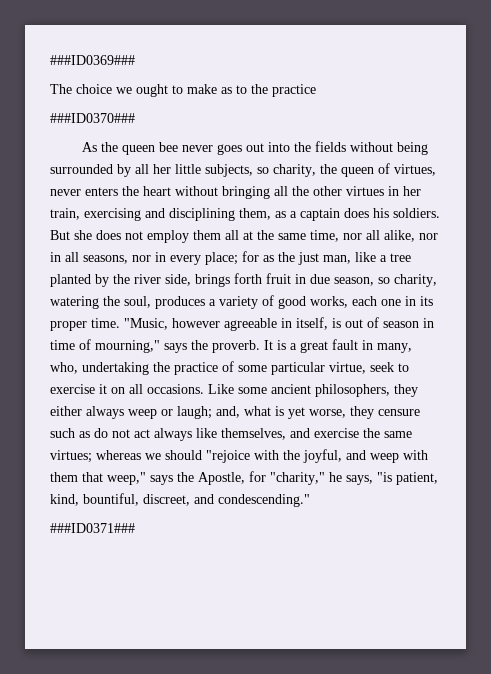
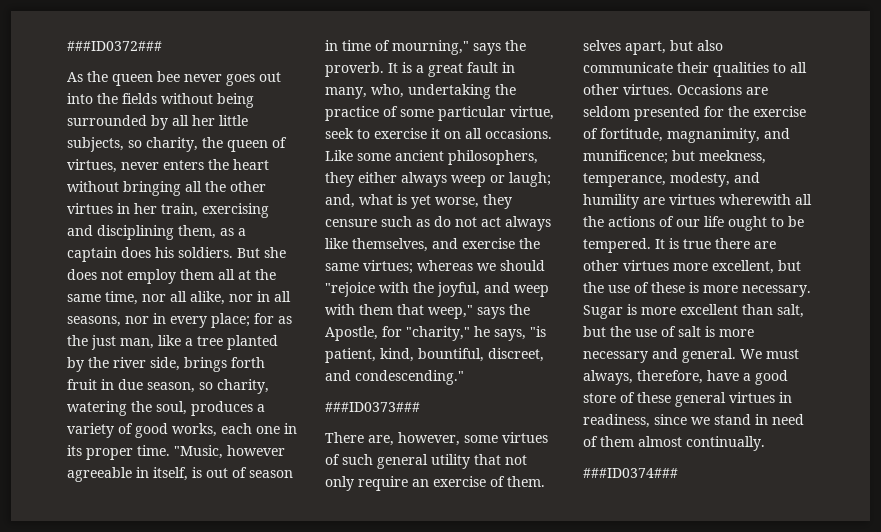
- ###ID0369###
- The choice we ought to make as to the practice
- ###ID0370###
+ ###ID0372###
- ###ID0371###
+ ###ID0373###
+ There are, however, some virtues of such general utility that not only require an exercise of them. selves apart, but also communicate their qualities to all other virtues. Occasions are seldom presented for the exercise of fortitude, magnanimity, and munificence; but meekness, temperance, modesty, and humility are virtues wherewith all the actions of our life ought to be tempered. It is true there are other virtues more excellent, but the use of these is more necessary. Sugar is more excellent than salt, but the use of salt is more necessary and general. We must always, therefore, have a good store of these general virtues in readiness, since we stand in need of them almost continually.
+ ###ID0374###

